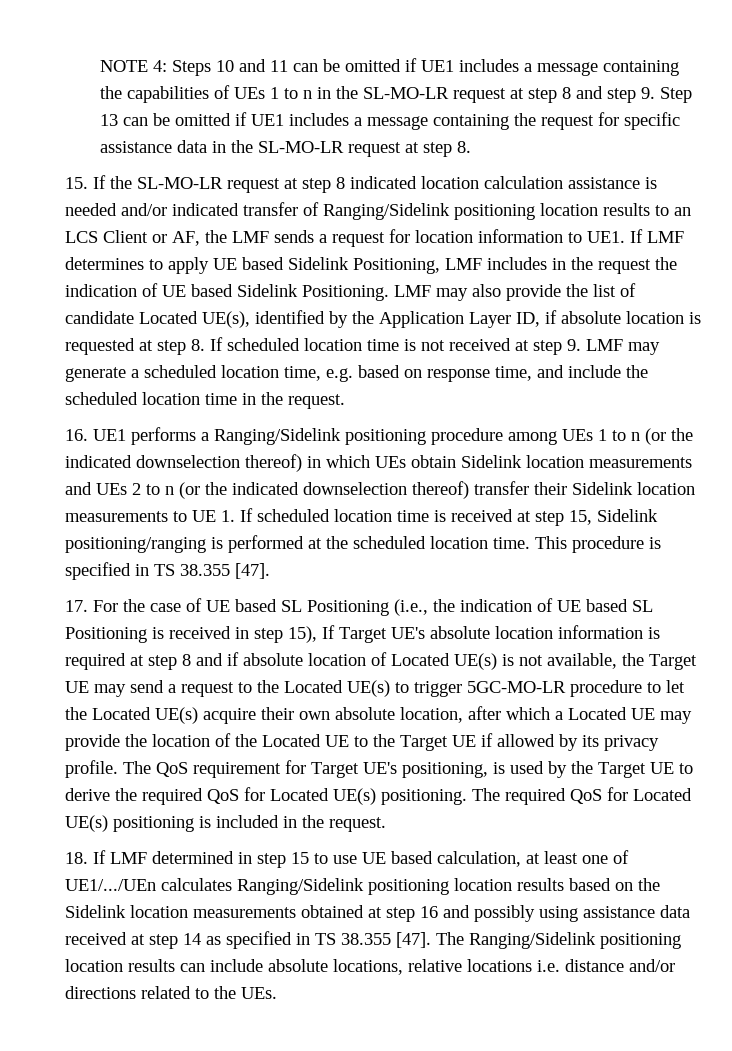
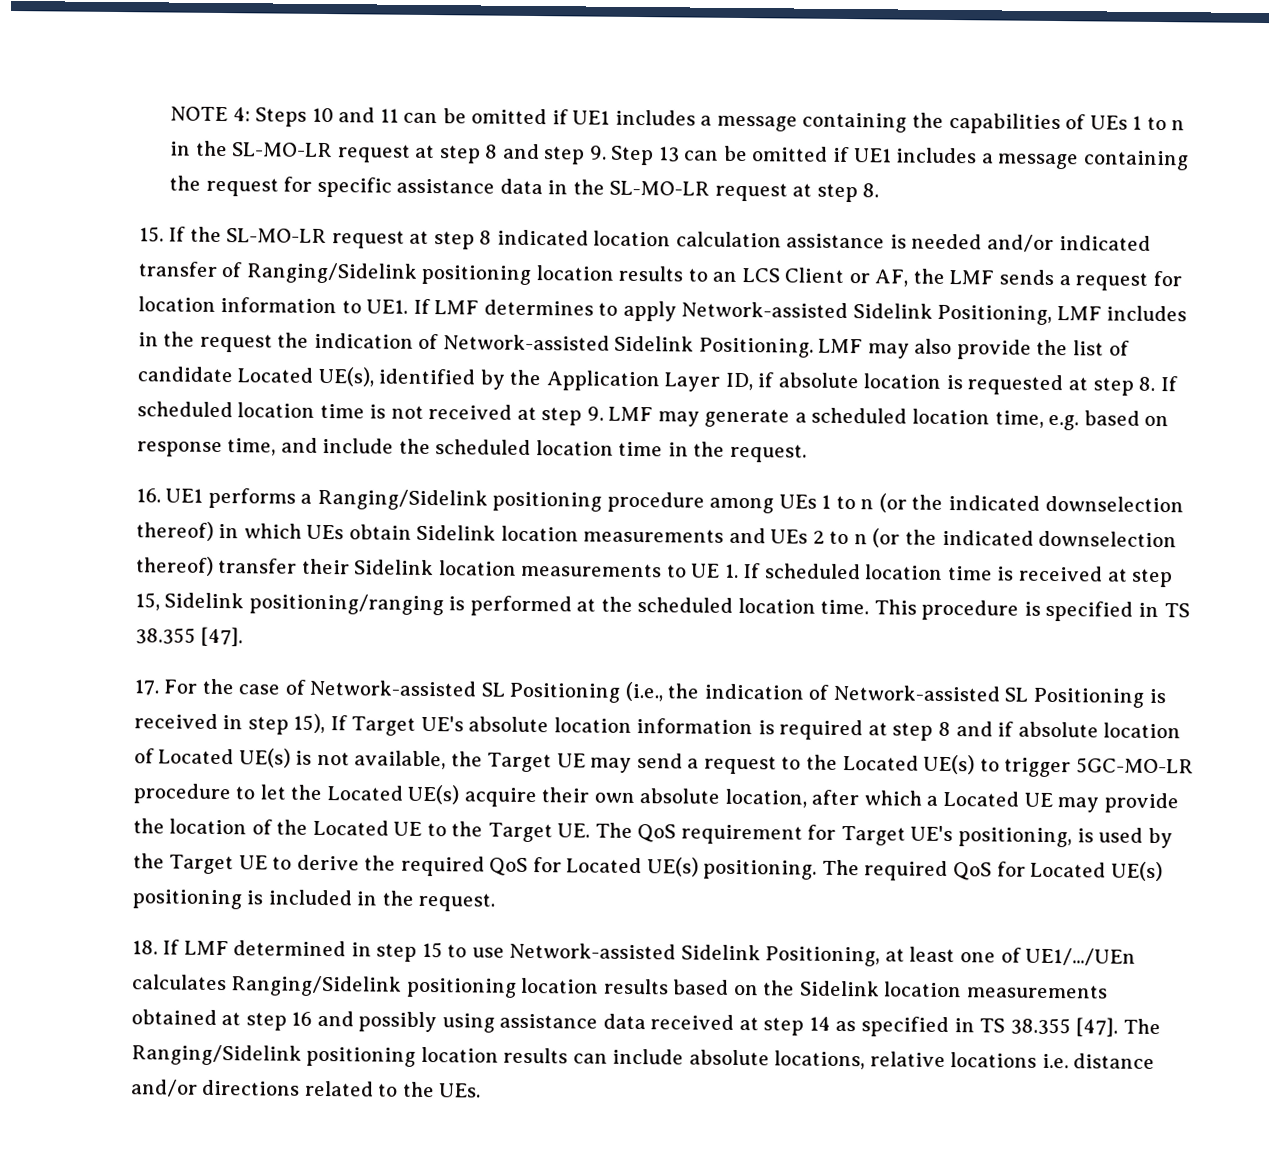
- 15. If the SL-MO-LR request at step 8 indicated location calculation assistance is needed and/or indicated transfer of Ranging/Sidelink positioning location results to an LCS Client or AF, the LMF sends a request for location information to UE1. If LMF determines to apply UE based Sidelink Positioning, LMF includes in the request the indication of UE based Sidelink Positioning.
+ 15. If the SL-MO-LR request at step 8 indicated location calculation assistance is needed and/or indicated transfer of Ranging/Sidelink positioning location results to an LCS Client or AF, the LMF sends a request for location information to UE1. If LMF determines to apply Network-assisted Sidelink Positioning, LMF includes in the request the indication of Network-assisted Sidelink Positioning.
- 17. For the case of UE based SL Positioning (i.e., the indication of UE based SL Positioning is received in step 15), If Target UE's absolute location information is required at step 8 and if absolute location of Located UE(s) is not available, the Target UE may send a request to the Located UE(s) to trigger 5GC-MO-LR procedure to let the Located UE(s) acquire their own absolute location, after which a Located UE may provide the location of the Located UE to the Target UE if allowed by its privacy profile. The QoS requirement for Target UE's positioning, is used by the Target UE to derive the required QoS for Located UE(s) positioning.
+ 17. For the case of Network-assisted SL Positioning (i.e., the indication of Network-assisted SL Positioning is received in step 15), If Target UE's absolute location information is required at step 8 and if absolute location of Located UE(s) is not available, the Target UE may send a request to the Located UE(s) to trigger 5GC-MO-LR procedure to let the Located UE(s) acquire their own absolute location, after which a Located UE may provide the location of the Located UE to the Target UE. The QoS requirement for Target UE's positioning, is used by the Target UE to derive the required QoS for Located UE(s) positioning.
- 18. If LMF determined in step 15 to use UE based calculation, at least one of UE1/.../UEn calculates Ranging/Sidelink positioning location results based on the Sidelink location measurements obtained at step 16 and possibly using assistance data received at step 14 as specified in TS 38.355 [47].
+ 18. If LMF determined in step 15 to use Network-assisted Sidelink Positioning, at least one of UE1/.../UEn calculates Ranging/Sidelink positioning location results based on the Sidelink location measurements obtained at step 16 and possibly using assistance data received at step 14 as specified in TS 38.355 [47].

